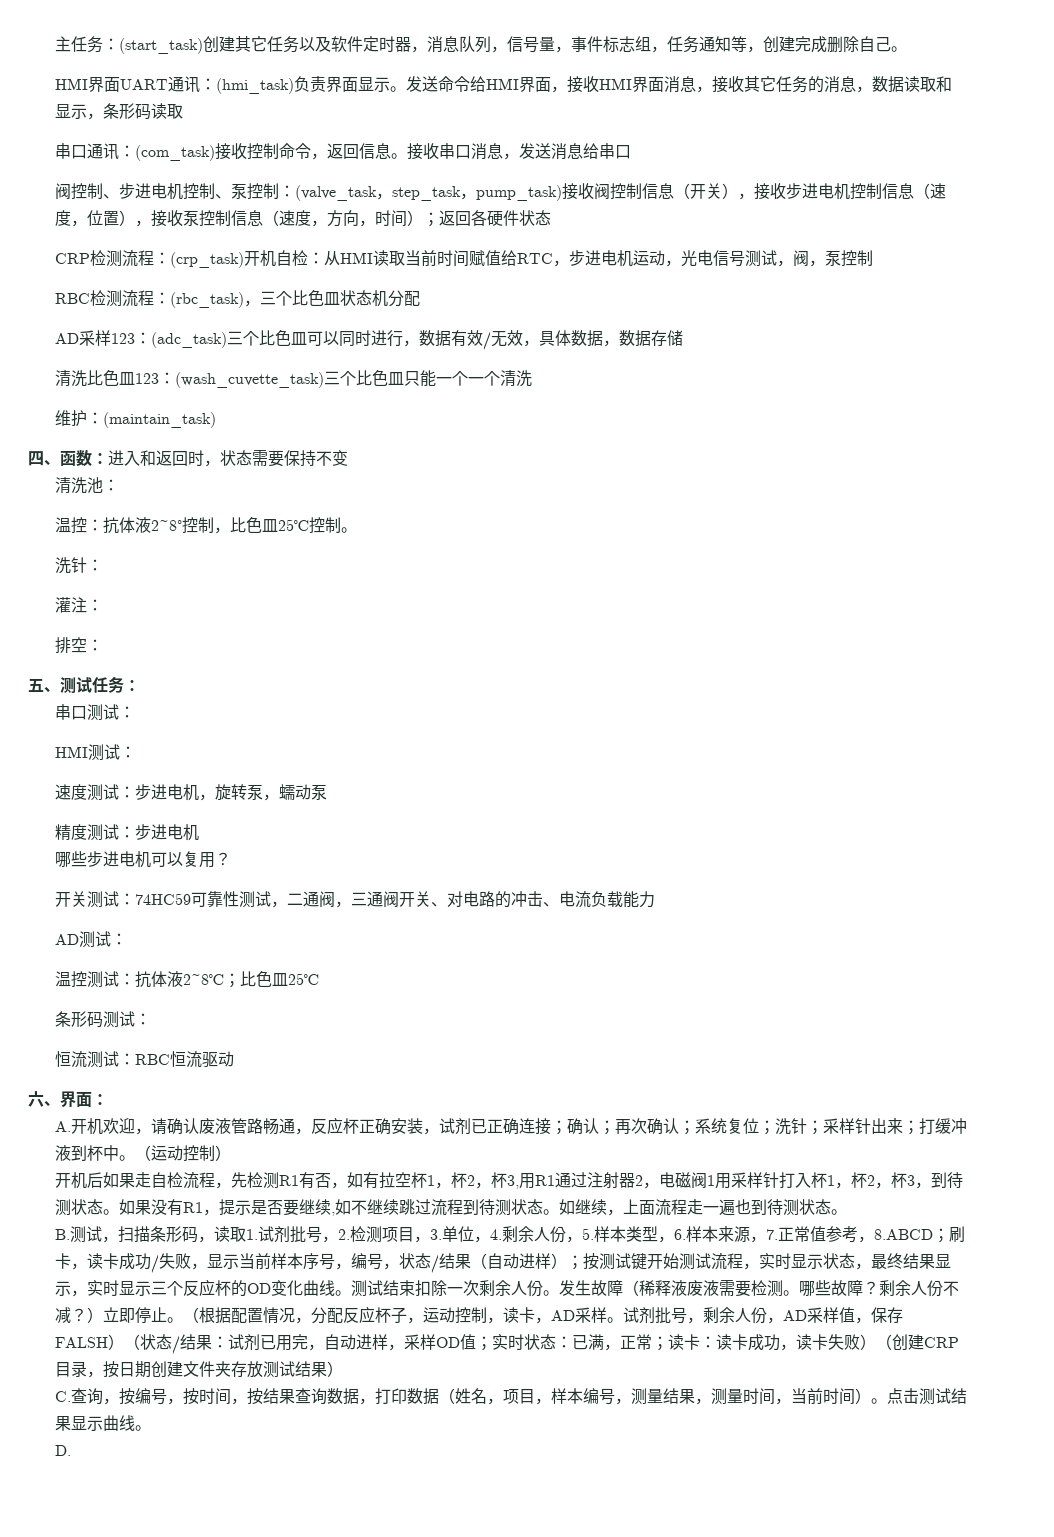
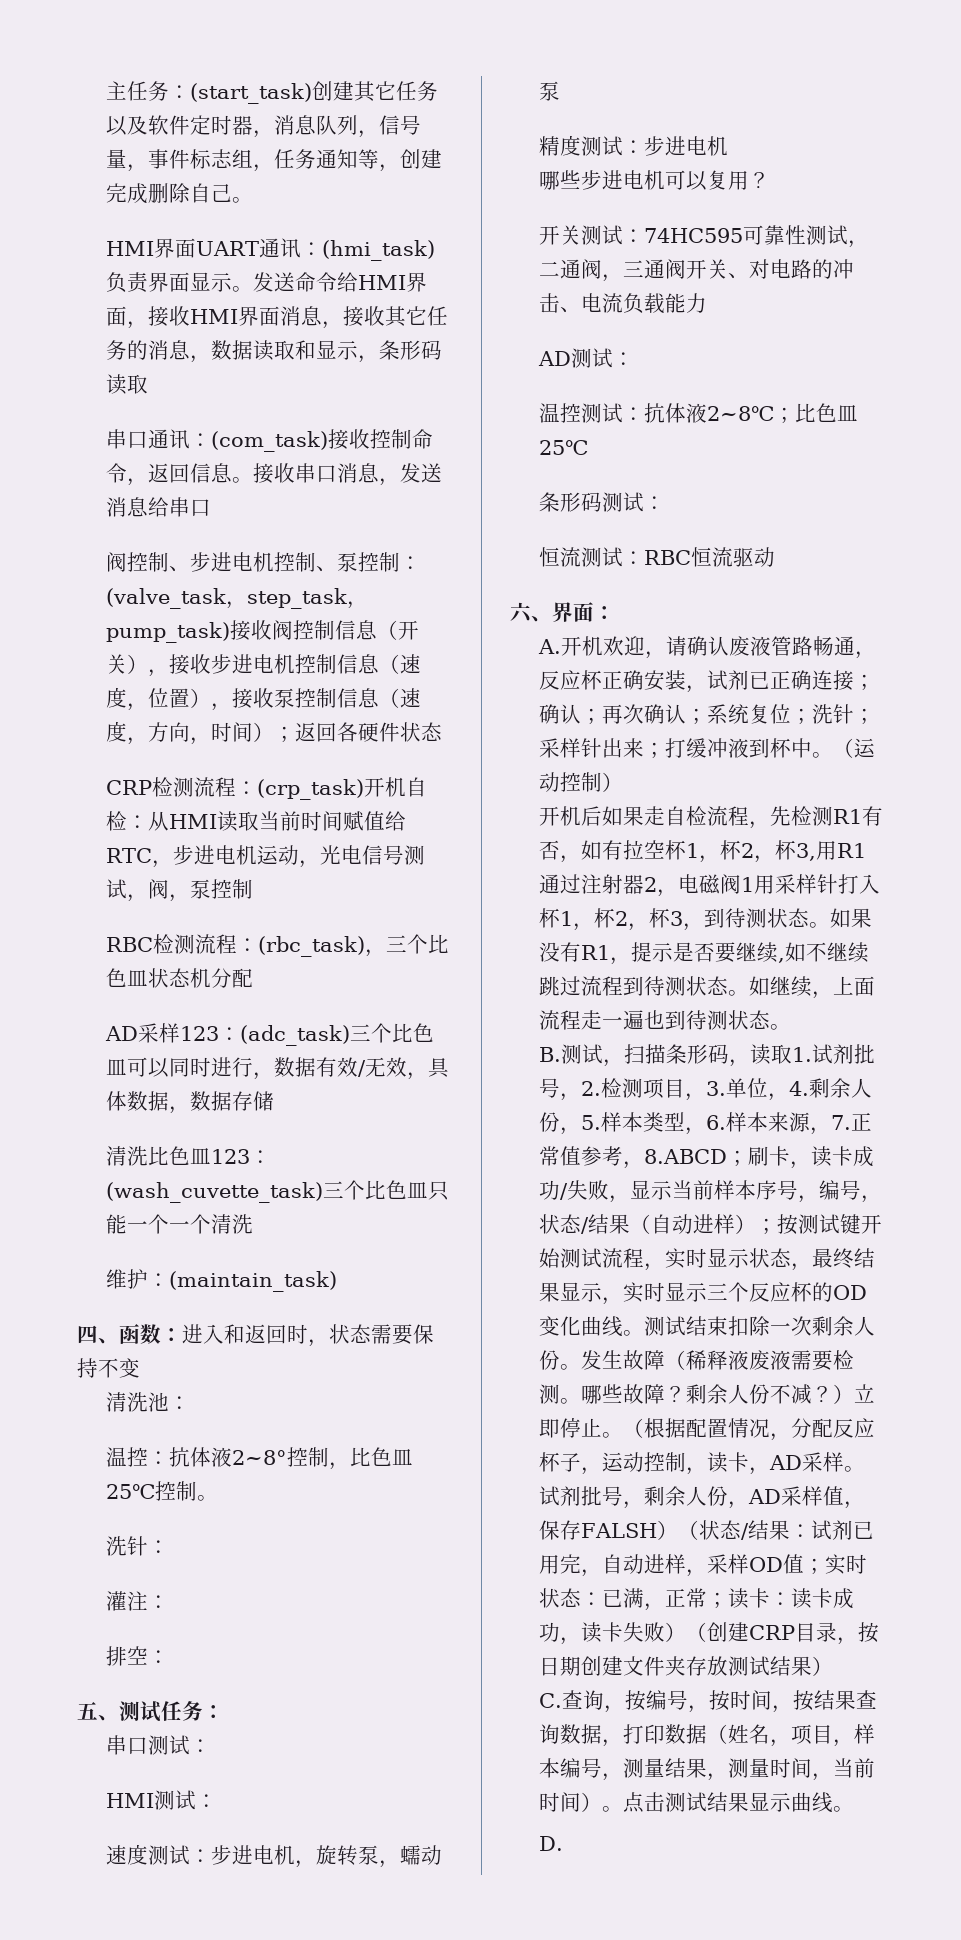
- 开关测试：74HC59可靠性测试，二通阀，三通阀开关、对电路的冲击、电流负载能力
+ 开关测试：74HC595可靠性测试，二通阀，三通阀开关、对电路的冲击、电流负载能力

